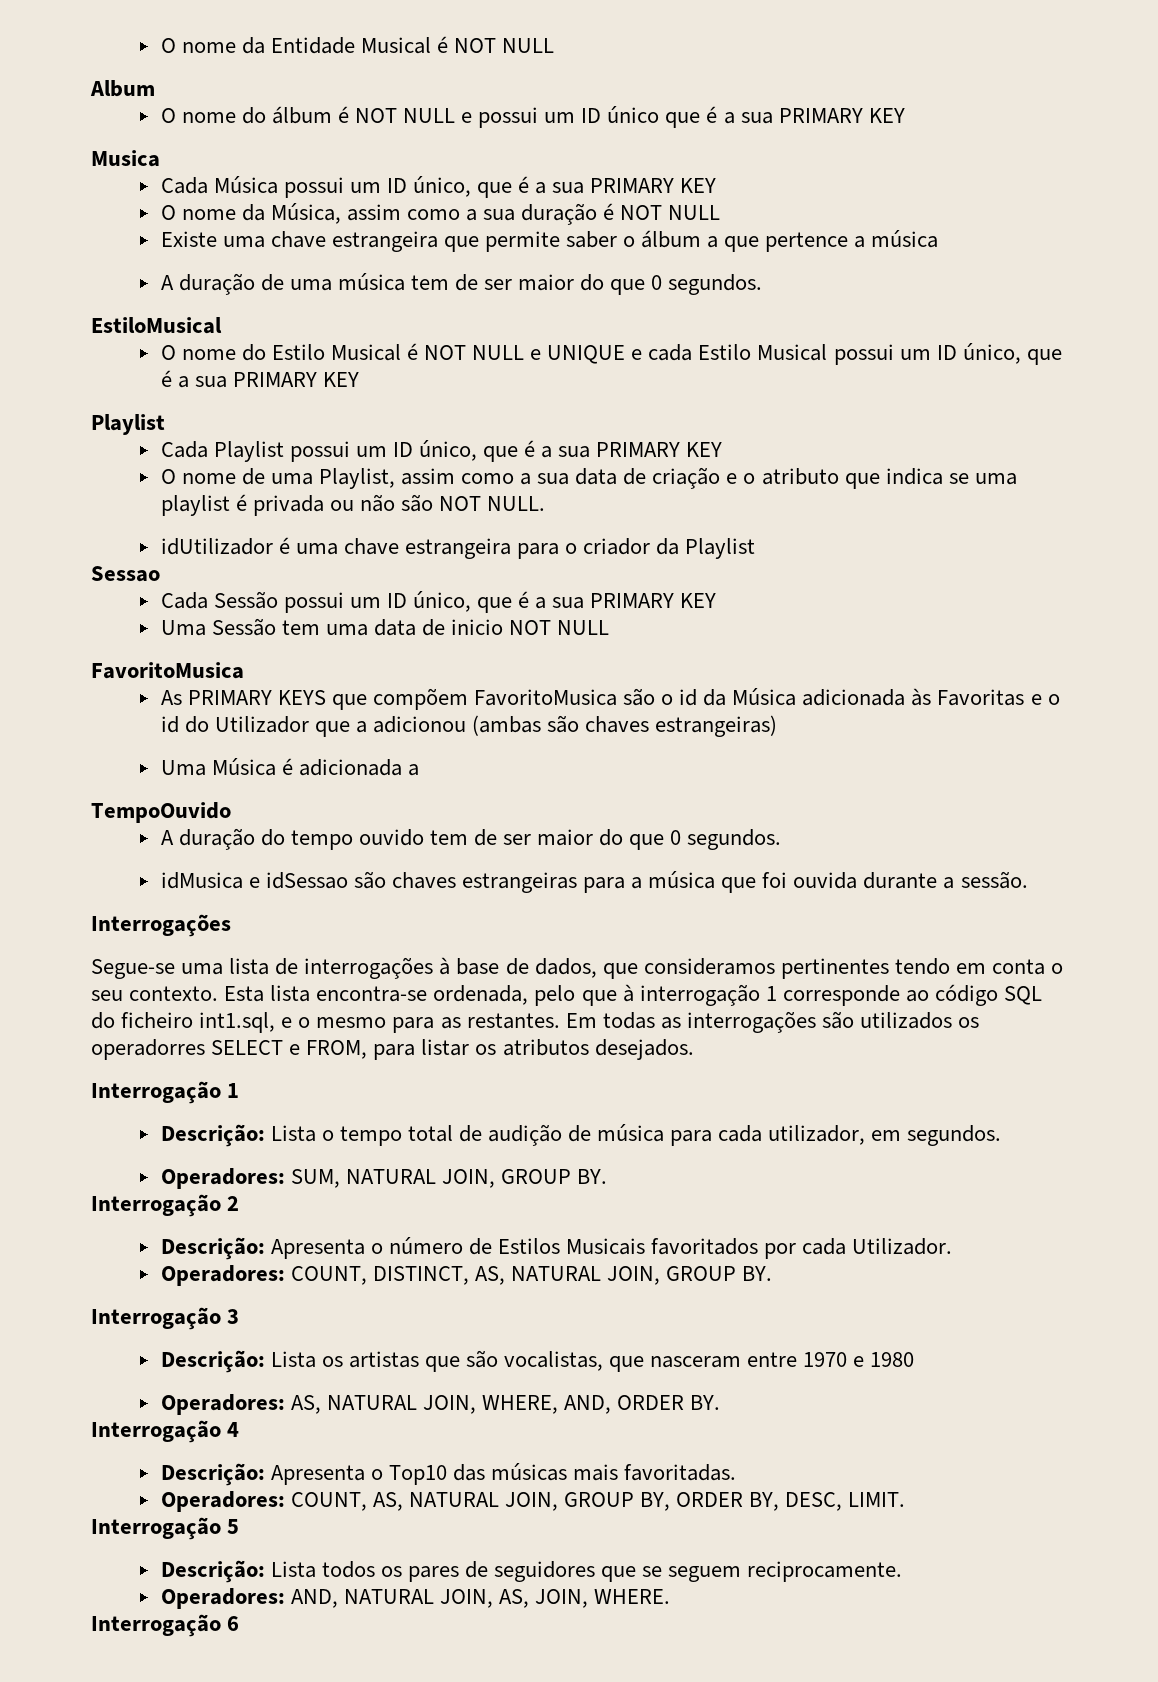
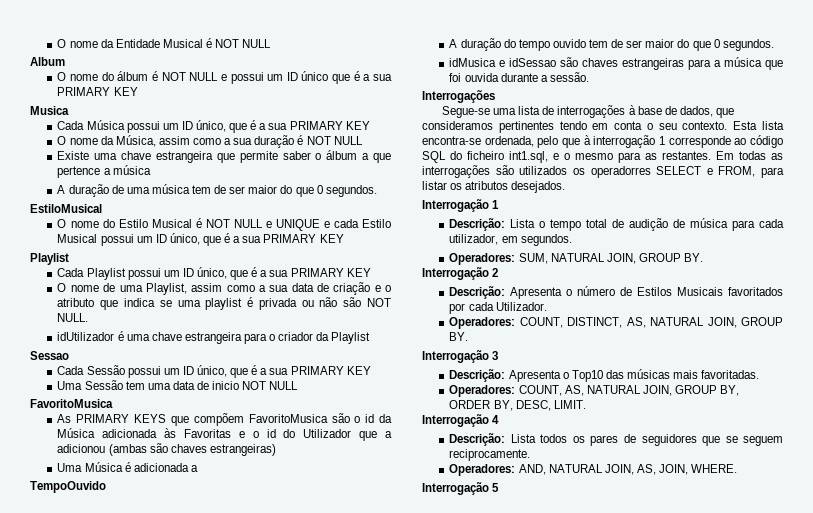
- Descrição: Lista os artistas que são vocalistas, que nasceram entre 1970 e 1980
- Operadores: AS, NATURAL JOIN, WHERE, AND, ORDER BY.
- Interrogação 4
- Interrogação 5
+ Interrogação 4
- Interrogação 6
+ Interrogação 5

